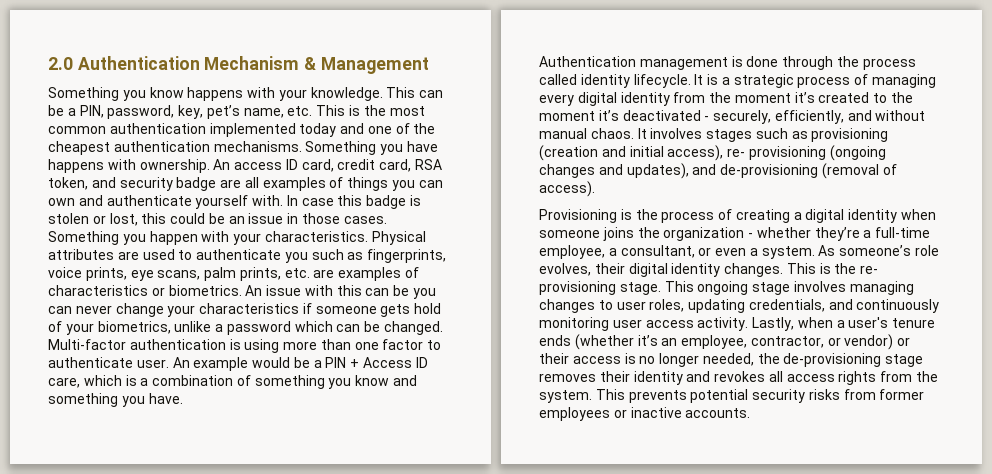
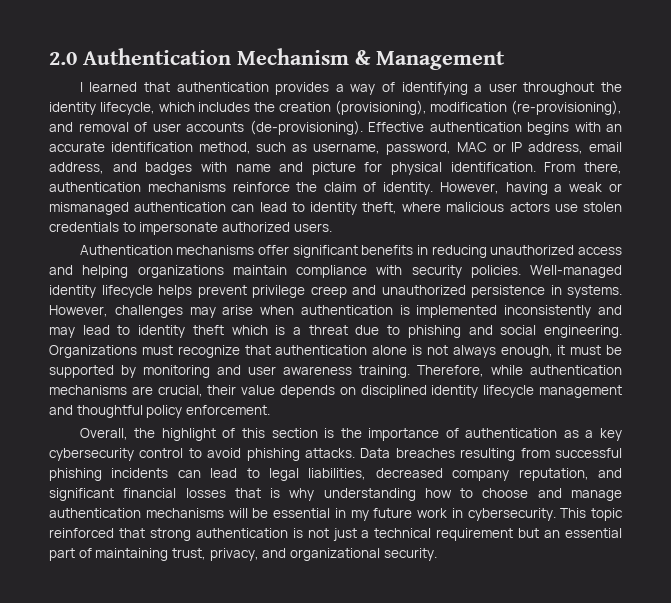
- Something you know happens with your knowledge. This can be a PIN, password, key, pet’s name, etc. This is the most common authentication implemented today and one of the cheapest authentication mechanisms. Something you have happens with ownership. An access ID card, credit card, RSA token, and security badge are all examples of things you can own and authenticate yourself with. In case this badge is stolen or lost, this could be an issue in those cases. Something you happen with your characteristics. Physical attributes are used to authenticate you such as fingerprints, voice prints, eye scans, palm prints, etc. are examples of characteristics or biometrics. An issue with this can be you can never change your characteristics if someone gets hold of your biometrics, unlike a password which can be changed. Multi-factor authentication is using more than one factor to authenticate user. An example would be a PIN + Access ID care, which is a combination of something you know and something you have.
- Authentication management is done through the process called identity lifecycle. It is a strategic process of managing every digital identity from the moment it’s created to the moment it’s deactivated - securely, efficiently, and without manual chaos. It involves stages such as provisioning (creation and initial access), re- provisioning (ongoing changes and updates), and de-provisioning (removal of access).
- Provisioning is the process of creating a digital identity when someone joins the organization - whether they’re a full-time employee, a consultant, or even a system. As someone’s role evolves, their digital identity changes. This is the re- provisioning stage. This ongoing stage involves managing changes to user roles, updating credentials, and continuously monitoring user access activity. Lastly, when a user's tenure ends (whether it’s an employee, contractor, or vendor) or their access is no longer needed, the de-provisioning stage removes their identity and revokes all access rights from the system. This prevents potential security risks from former employees or inactive accounts.
+ I learned that authentication provides a way of identifying a user throughout the identity lifecycle, which includes the creation (provisioning), modification (re-provisioning), and removal of user accounts (de-provisioning). Effective authentication begins with an accurate identification method, such as username, password, MAC or IP address, email address, and badges with name and picture for physical identification. From there, authentication mechanisms reinforce the claim of identity. However, having a weak or mismanaged authentication can lead to identity theft, where malicious actors use stolen credentials to impersonate authorized users.
+ Authentication mechanisms offer significant benefits in reducing unauthorized access and helping organizations maintain compliance with security policies. Well-managed identity lifecycle helps prevent privilege creep and unauthorized persistence in systems. However, challenges may arise when authentication is implemented inconsistently and may lead to identity theft which is a threat due to phishing and social engineering. Organizations must recognize that authentication alone is not always enough, it must be supported by monitoring and user awareness training. Therefore, while authentication mechanisms are crucial, their value depends on disciplined identity lifecycle management and thoughtful policy enforcement.
+ Overall, the highlight of this section is the importance of authentication as a key cybersecurity control to avoid phishing attacks. Data breaches resulting from successful phishing incidents can lead to legal liabilities, decreased company reputation, and significant financial losses that is why understanding how to choose and manage authentication mechanisms will be essential in my future work in cybersecurity. This topic reinforced that strong authentication is not just a technical requirement but an essential part of maintaining trust, privacy, and organizational security.

